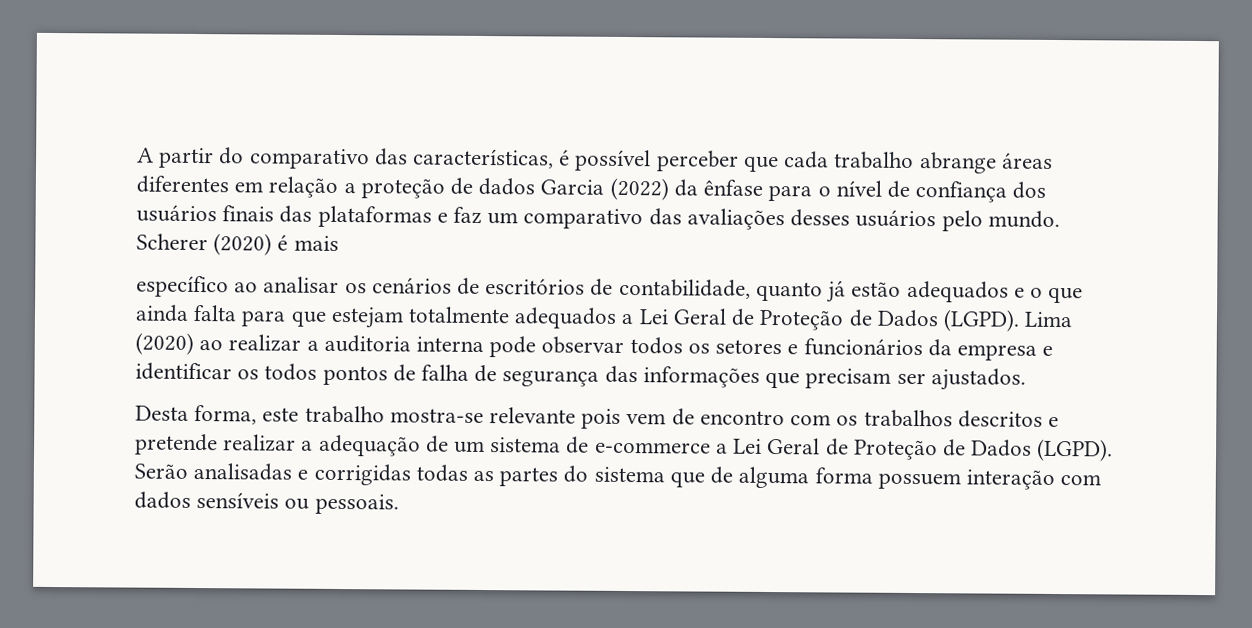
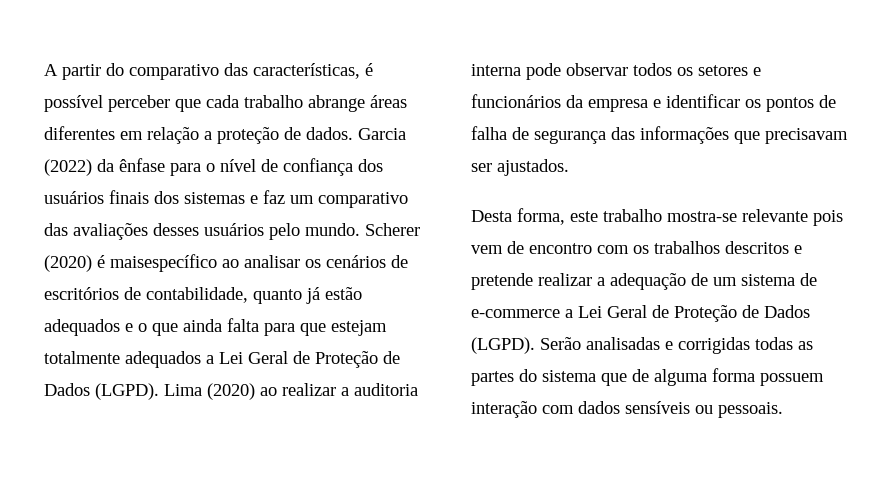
- A partir do comparativo das características, é possível perceber que cada trabalho abrange áreas diferentes em relação a proteção de dados Garcia (2022) da ênfase para o nível de confiança dos usuários finais das plataformas e faz um comparativo das avaliações desses usuários pelo mundo.
+ A partir do comparativo das características, é possível perceber que cada trabalho abrange áreas diferentes em relação a proteção de dados. Garcia (2022) da ênfase para o nível de confiança dos usuários finais dos sistemas e faz um comparativo das avaliações desses usuários pelo mundo.
- Scherer (2020) é mais
- específico ao analisar os cenários de escritórios de contabilidade, quanto já estão adequados e o que ainda falta para que estejam totalmente adequados a Lei Geral de Proteção de Dados (LGPD).
+ Scherer (2020) é maisespecífico ao analisar os cenários de escritórios de contabilidade, quanto já estão adequados e o que ainda falta para que estejam totalmente adequados a Lei Geral de Proteção de Dados (LGPD).
- Lima (2020) ao realizar a auditoria interna pode observar todos os setores e funcionários da empresa e identificar os todos pontos de falha de segurança das informações que precisam ser ajustados.
+ Lima (2020) ao realizar a auditoria interna pode observar todos os setores e funcionários da empresa e identificar os pontos de falha de segurança das informações que precisavam ser ajustados.

